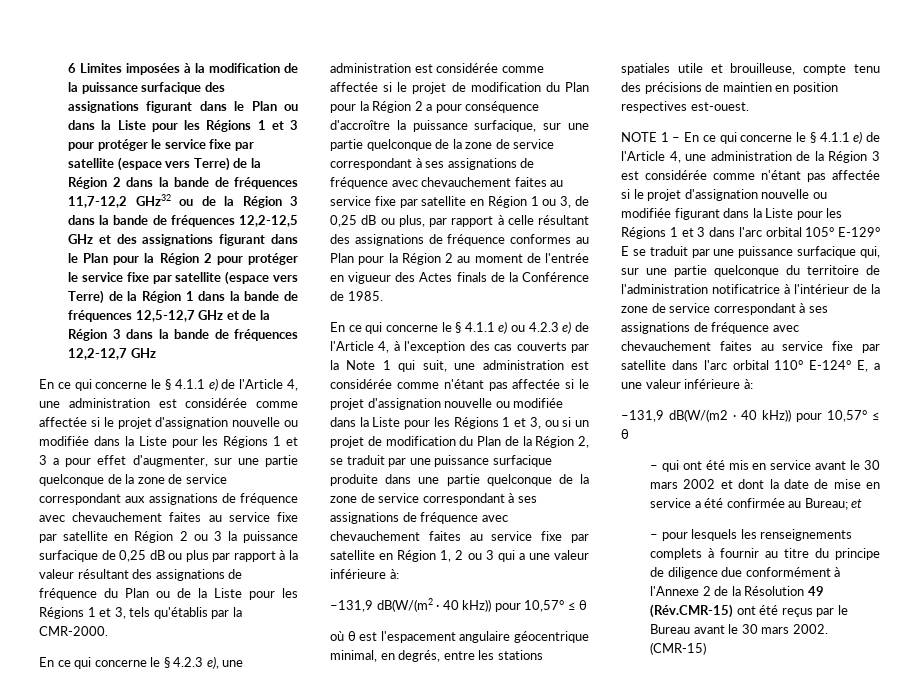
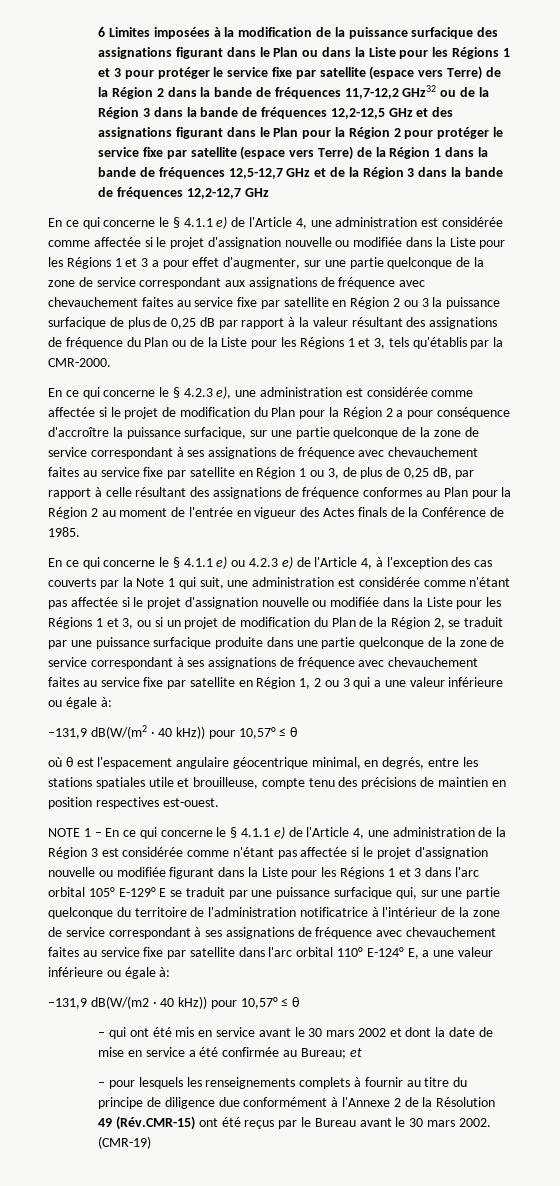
- En ce qui concerne le § 4.1.1 e) de l'Article 4, une administration est considérée comme affectée si le projet d'assignation nouvelle ou modifiée dans la Liste pour les Régions 1 et 3 a pour effet d'augmenter, sur une partie quelconque de la zone de service correspondant aux assignations de fréquence avec chevauchement faites au service fixe par satellite en Région 2 ou 3 la puissance surfacique de 0,25 dB ou plus par rapport à la valeur résultant des assignations de fréquence du Plan ou de la Liste pour les Régions 1 et 3, tels qu'établis par la CMR-2000.
+ En ce qui concerne le § 4.1.1 e) de l'Article 4, une administration est considérée comme affectée si le projet d'assignation nouvelle ou modifiée dans la Liste pour les Régions 1 et 3 a pour effet d'augmenter, sur une partie quelconque de la zone de service correspondant aux assignations de fréquence avec chevauchement faites au service fixe par satellite en Région 2 ou 3 la puissance surfacique de plus de 0,25 dB par rapport à la valeur résultant des assignations de fréquence du Plan ou de la Liste pour les Régions 1 et 3, tels qu'établis par la CMR-2000.
- En ce qui concerne le § 4.2.3 e), une administration est considérée comme affectée si le projet de modification du Plan pour la Région 2 a pour conséquence d'accroître la puissance surfacique, sur une partie quelconque de la zone de service correspondant à ses assignations de fréquence avec chevauchement faites au service fixe par satellite en Région 1 ou 3, de 0,25 dB ou plus, par rapport à celle résultant des assignations de fréquence conformes au Plan pour la Région 2 au moment de l'entrée en vigueur des Actes finals de la Conférence de 1985.
+ En ce qui concerne le § 4.2.3 e), une administration est considérée comme affectée si le projet de modification du Plan pour la Région 2 a pour conséquence d'accroître la puissance surfacique, sur une partie quelconque de la zone de service correspondant à ses assignations de fréquence avec chevauchement faites au service fixe par satellite en Région 1 ou 3, de plus de 0,25 dB, par rapport à celle résultant des assignations de fréquence conformes au Plan pour la Région 2 au moment de l'entrée en vigueur des Actes finals de la Conférence de 1985.
- En ce qui concerne le § 4.1.1 e) ou 4.2.3 e) de l'Article 4, à l'exception des cas couverts par la Note 1 qui suit, une administration est considérée comme n'étant pas affectée si le projet d'assignation nouvelle ou modifiée dans la Liste pour les Régions 1 et 3, ou si un projet de modification du Plan de la Région 2, se traduit par une puissance surfacique produite dans une partie quelconque de la zone de service correspondant à ses assignations de fréquence avec chevauchement faites au service fixe par satellite en Région 1, 2 ou 3 qui a une valeur inférieure à:
+ En ce qui concerne le § 4.1.1 e) ou 4.2.3 e) de l'Article 4, à l'exception des cas couverts par la Note 1 qui suit, une administration est considérée comme n'étant pas affectée si le projet d'assignation nouvelle ou modifiée dans la Liste pour les Régions 1 et 3, ou si un projet de modification du Plan de la Région 2, se traduit par une puissance surfacique produite dans une partie quelconque de la zone de service correspondant à ses assignations de fréquence avec chevauchement faites au service fixe par satellite en Région 1, 2 ou 3 qui a une valeur inférieure ou égale à:
- NOTE 1 – En ce qui concerne le § 4.1.1 e) de l'Article 4, une administration de la Région 3 est considérée comme n'étant pas affectée si le projet d'assignation nouvelle ou modifiée figurant dans la Liste pour les Régions 1 et 3 dans l'arc orbital 105° E-129° E se traduit par une puissance surfacique qui, sur une partie quelconque du territoire de l'administration notificatrice à l'intérieur de la zone de service correspondant à ses assignations de fréquence avec chevauchement faites au service fixe par satellite dans l'arc orbital 110° E-124° E, a une valeur inférieure à:
+ NOTE 1 – En ce qui concerne le § 4.1.1 e) de l'Article 4, une administration de la Région 3 est considérée comme n'étant pas affectée si le projet d'assignation nouvelle ou modifiée figurant dans la Liste pour les Régions 1 et 3 dans l'arc orbital 105° E-129° E se traduit par une puissance surfacique qui, sur une partie quelconque du territoire de l'administration notificatrice à l'intérieur de la zone de service correspondant à ses assignations de fréquence avec chevauchement faites au service fixe par satellite dans l'arc orbital 110° E-124° E, a une valeur inférieure ou égale à:
- (CMR-15)
+ (CMR-19)

